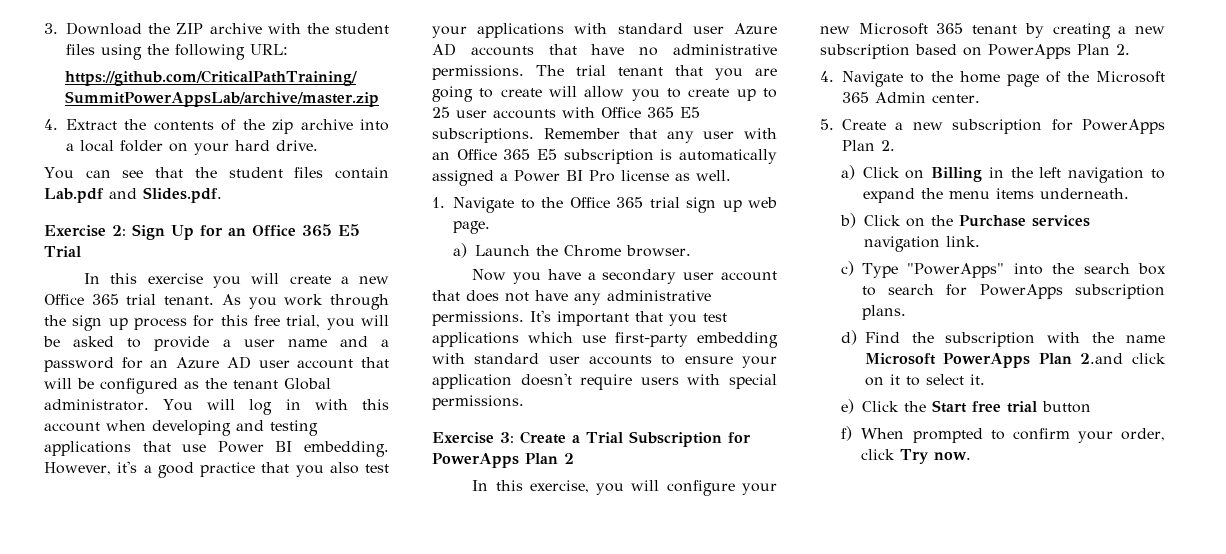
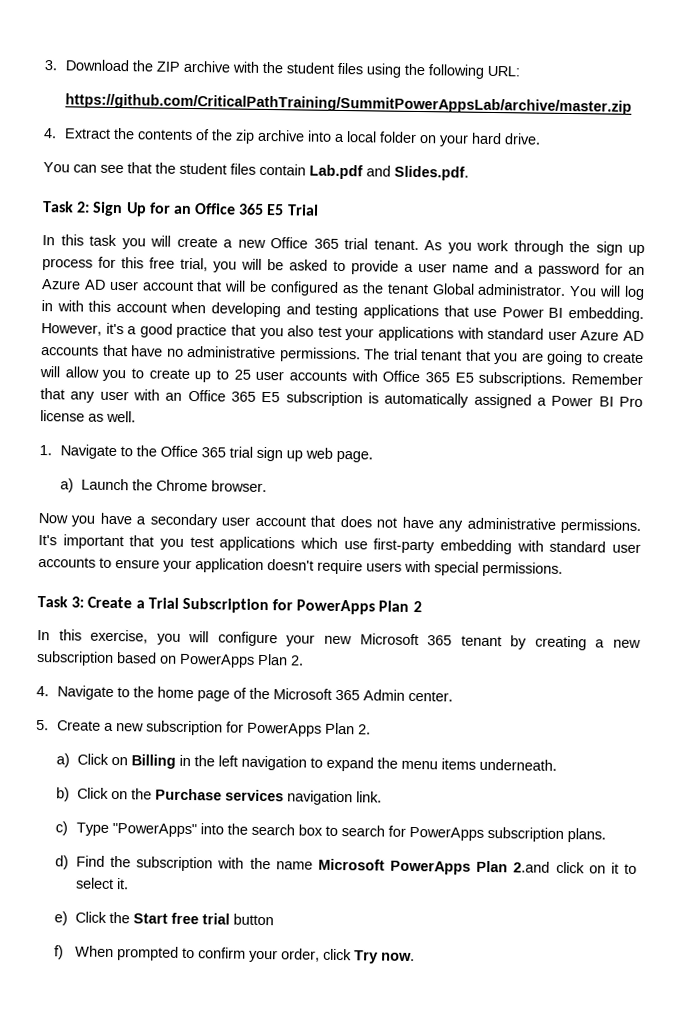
- Exercise 2: Sign Up for an Office 365 E5 Trial
+ Task 2: Sign Up for an Office 365 E5 Trial
- In this exercise you will create a new Office 365 trial tenant.
+ In this task you will create a new Office 365 trial tenant.
- Exercise 3: Create a Trial Subscription for PowerApps Plan 2
+ Task 3: Create a Trial Subscription for PowerApps Plan 2

